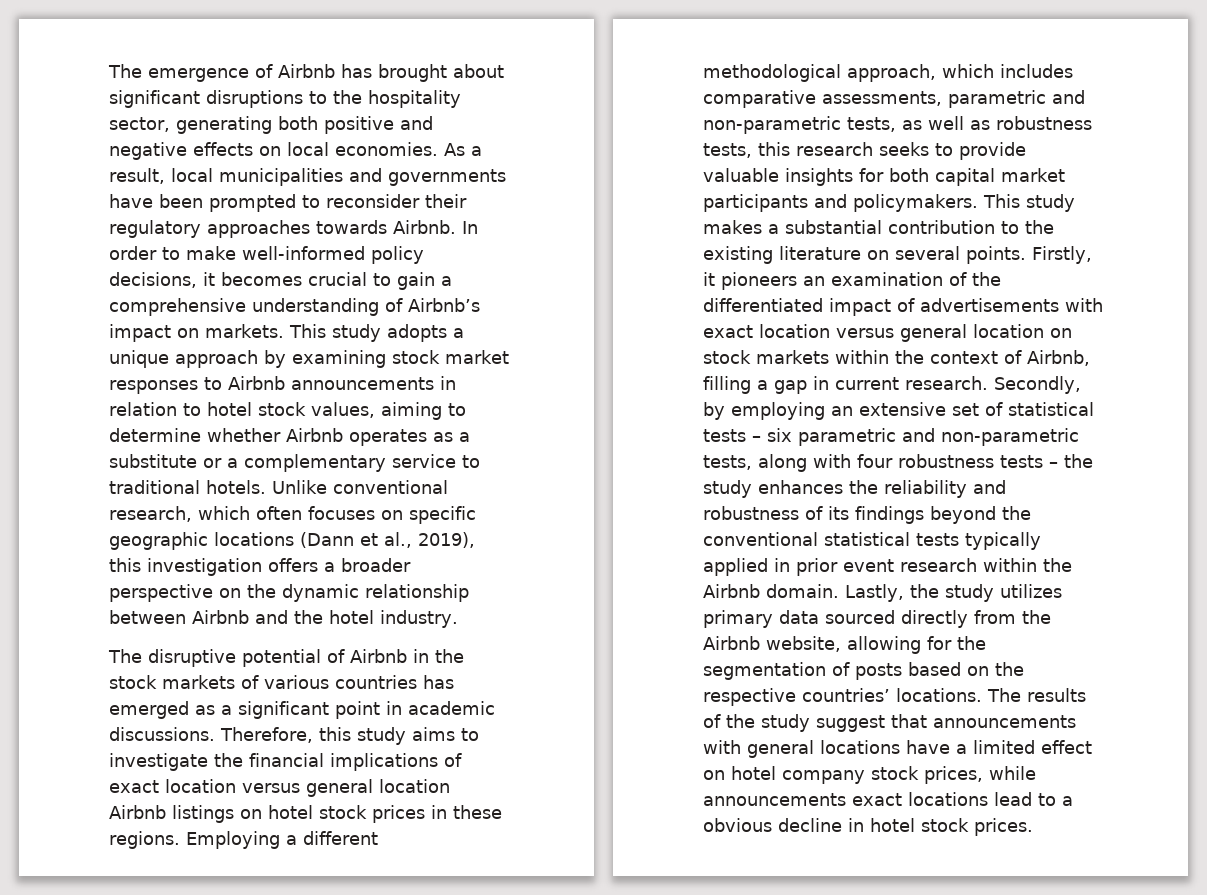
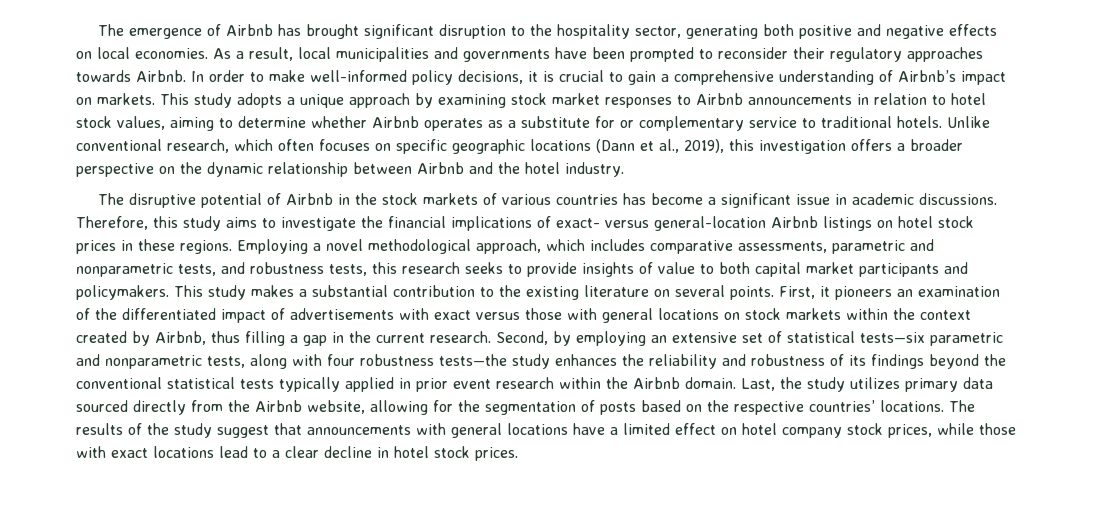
- The emergence of Airbnb has brought about significant disruptions to the hospitality sector, generating both positive and negative effects on local economies.
+ The emergence of Airbnb has brought significant disruption to the hospitality sector, generating both positive and negative effects on local economies.
- In order to make well-informed policy decisions, it becomes crucial to gain a comprehensive understanding of Airbnb’s impact on markets.
+ In order to make well-informed policy decisions, it is crucial to gain a comprehensive understanding of Airbnb’s impact on markets.
- This study adopts a unique approach by examining stock market responses to Airbnb announcements in relation to hotel stock values, aiming to determine whether Airbnb operates as a substitute or a complementary service to traditional hotels.
+ This study adopts a unique approach by examining stock market responses to Airbnb announcements in relation to hotel stock values, aiming to determine whether Airbnb operates as a substitute for or complementary service to traditional hotels.
- The disruptive potential of Airbnb in the stock markets of various countries has emerged as a significant point in academic discussions.
+ The disruptive potential of Airbnb in the stock markets of various countries has become a significant issue in academic discussions.
- Therefore, this study aims to investigate the financial implications of exact location versus general location Airbnb listings on hotel stock prices in these regions.
+ Therefore, this study aims to investigate the financial implications of exact- versus general-location Airbnb listings on hotel stock prices in these regions.
- Employing a different methodological approach, which includes comparative assessments, parametric and non-parametric tests, as well as robustness tests, this research seeks to provide valuable insights for both capital market participants and policymakers.
+ Employing a novel methodological approach, which includes comparative assessments, parametric and nonparametric tests, and robustness tests, this research seeks to provide insights of value to both capital market participants and policymakers.
- Firstly, it pioneers an examination of the differentiated impact of advertisements with exact location versus general location on stock markets within the context of Airbnb, filling a gap in current research.
+ First, it pioneers an examination of the differentiated impact of advertisements with exact versus those with general locations on stock markets within the context created by Airbnb, thus filling a gap in the current research.
- Secondly, by employing an extensive set of statistical tests – six parametric and non-parametric tests, along with four robustness tests – the study enhances the reliability and robustness of its findings beyond the conventional statistical tests typically applied in prior event research within the Airbnb domain.
+ Second, by employing an extensive set of statistical tests—six parametric and nonparametric tests, along with four robustness tests—the study enhances the reliability and robustness of its findings beyond the conventional statistical tests typically applied in prior event research within the Airbnb domain.
- Lastly, the study utilizes primary data sourced directly from the Airbnb website, allowing for the segmentation of posts based on the respective countries’ locations.
+ Last, the study utilizes primary data sourced directly from the Airbnb website, allowing for the segmentation of posts based on the respective countries’ locations.
- The results of the study suggest that announcements with general locations have a limited effect on hotel company stock prices, while announcements exact locations lead to a obvious decline in hotel stock prices.
+ The results of the study suggest that announcements with general locations have a limited effect on hotel company stock prices, while those with exact locations lead to a clear decline in hotel stock prices.

